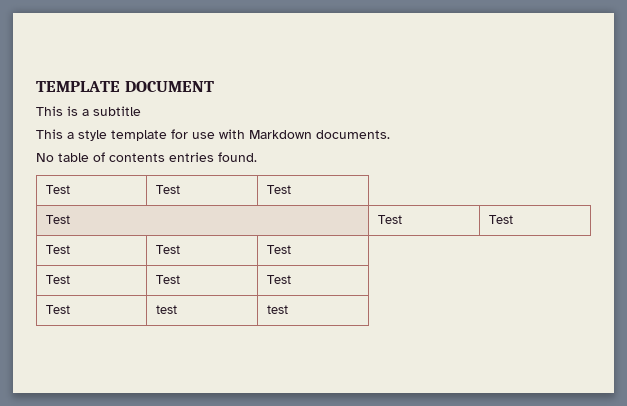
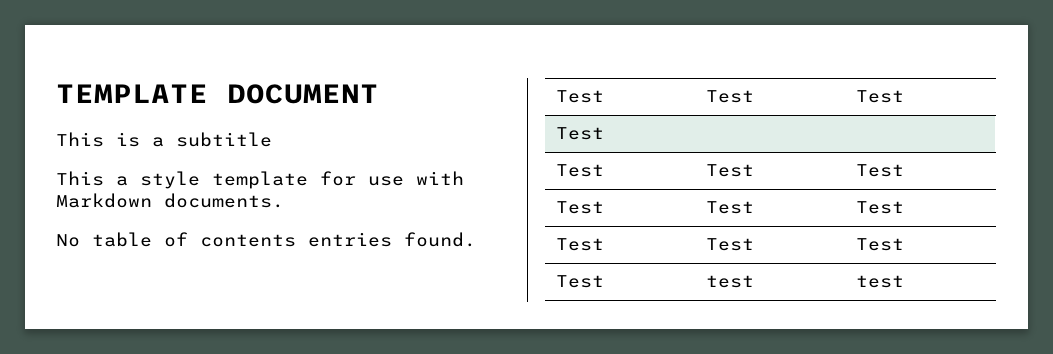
  No table of contents entries found.
  Test | Test | Test
+ Test

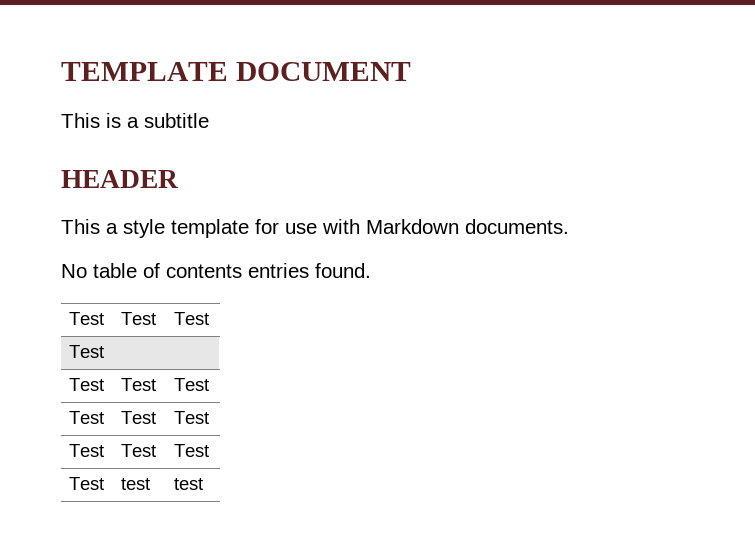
+ HEADER

